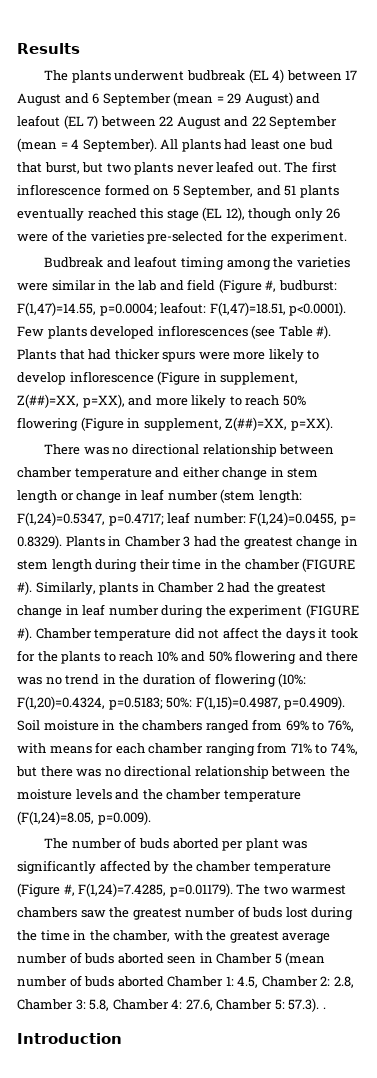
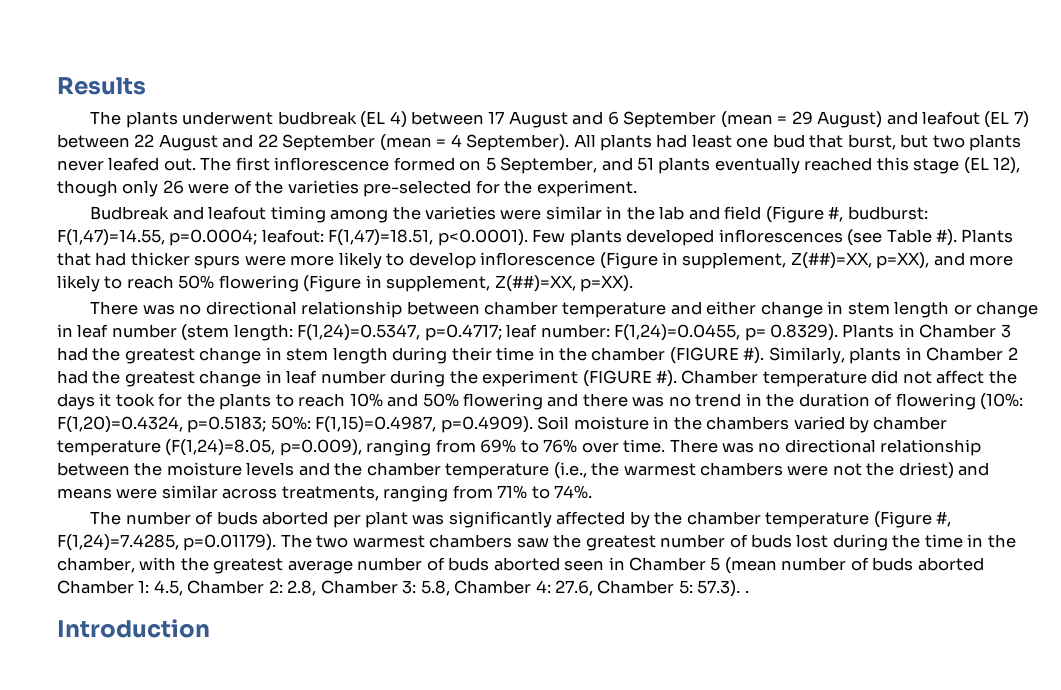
- Chamber temperature did not affect the days it took for the plants to reach 10% and 50% flowering and there was no trend in the duration of flowering (10%: F(1,20)=0.4324, p=0.5183; 50%: F(1,15)=0.4987, p=0.4909). Soil moisture in the chambers ranged from 69% to 76%, with means for each chamber ranging from 71% to 74%, but there was no directional relationship between the moisture levels and the chamber temperature (F(1,24)=8.05, p=0.009).
+ Chamber temperature did not affect the days it took for the plants to reach 10% and 50% flowering and there was no trend in the duration of flowering (10%: F(1,20)=0.4324, p=0.5183; 50%: F(1,15)=0.4987, p=0.4909). Soil moisture in the chambers varied by chamber temperature (F(1,24)=8.05, p=0.009), ranging from 69% to 76% over time. There was no directional relationship between the moisture levels and the chamber temperature (i.e., the warmest chambers were not the driest) and means were similar across treatments, ranging from 71% to 74%.

